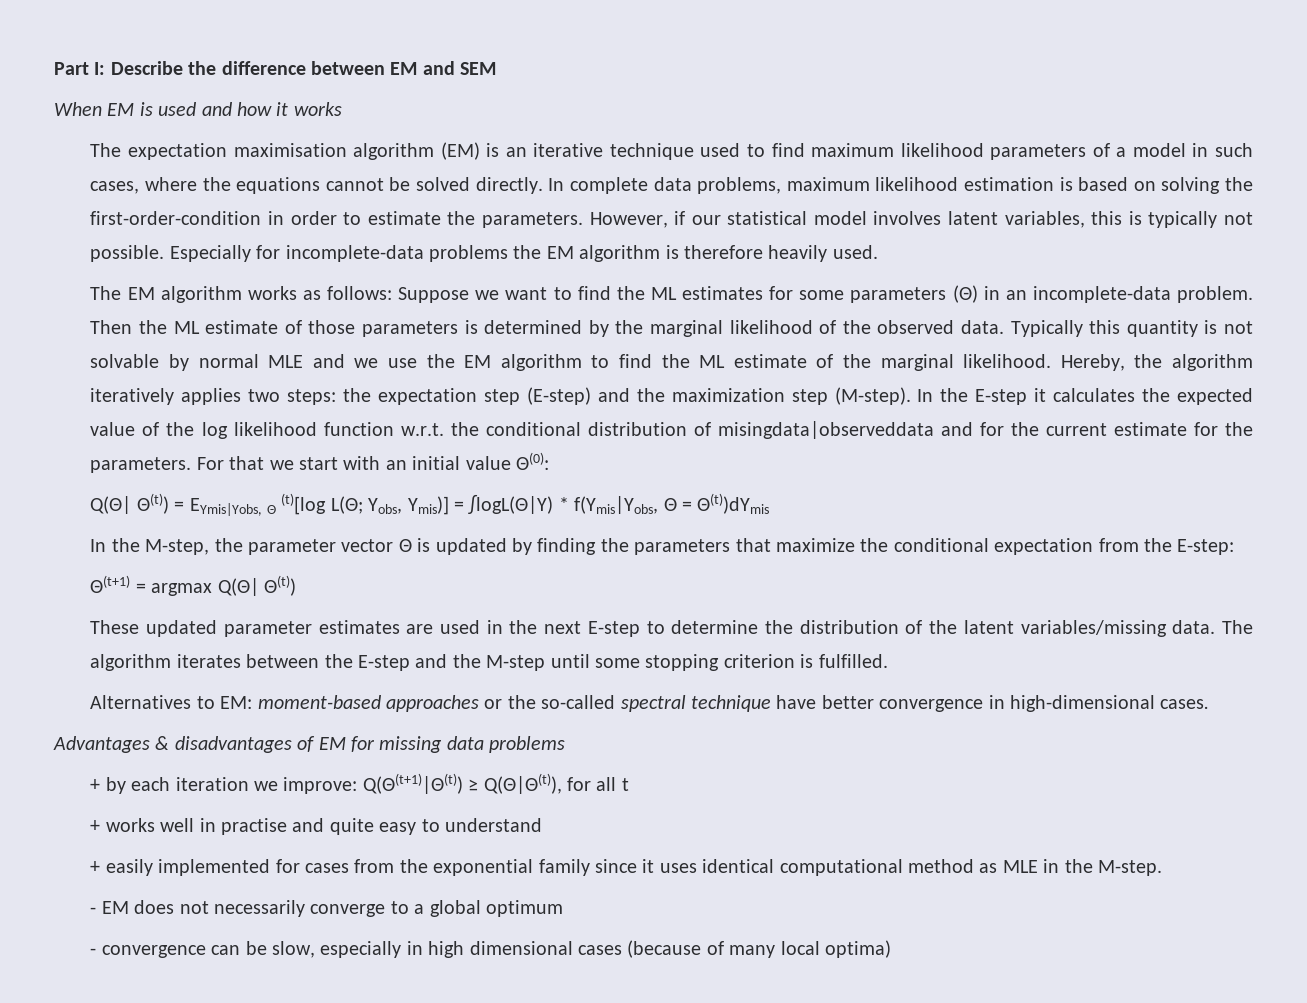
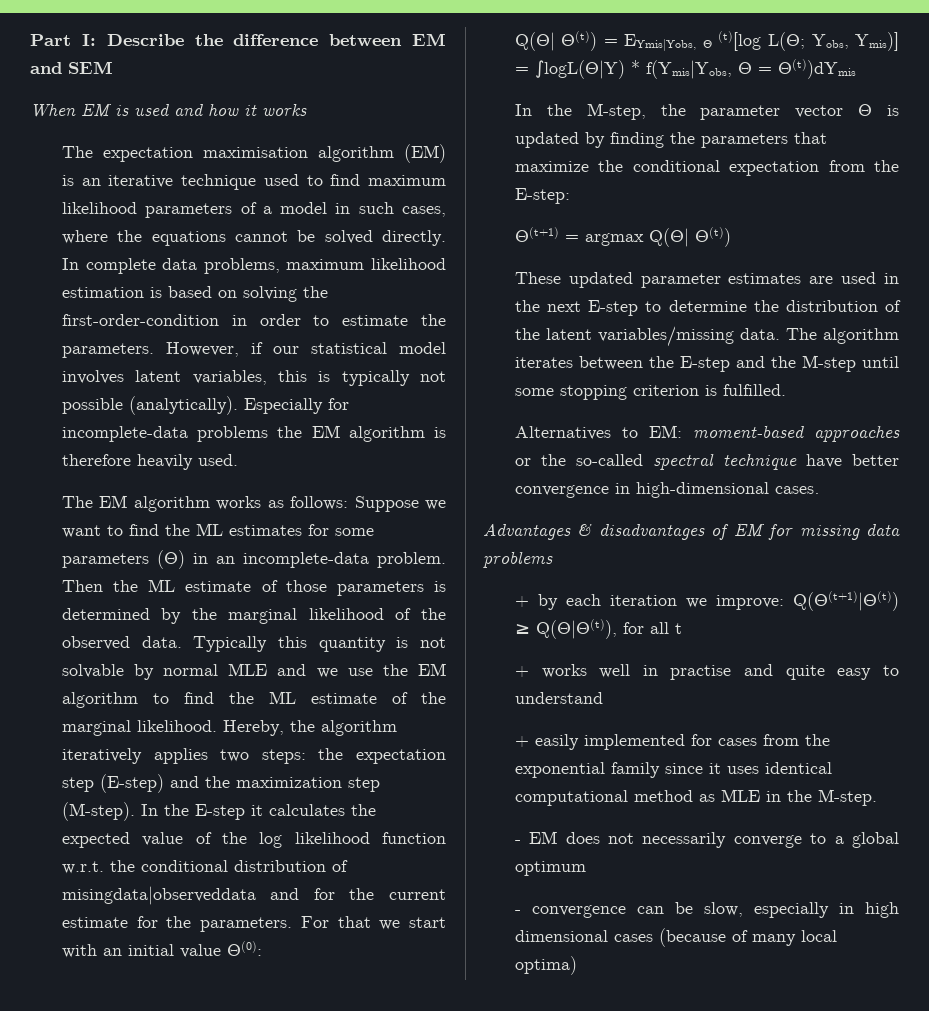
- However, if our statistical model involves latent variables, this is typically not possible.
+ However, if our statistical model involves latent variables, this is typically not possible (analytically).

